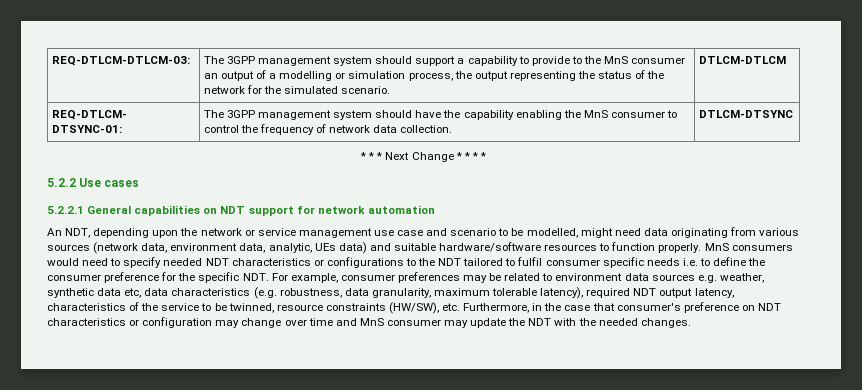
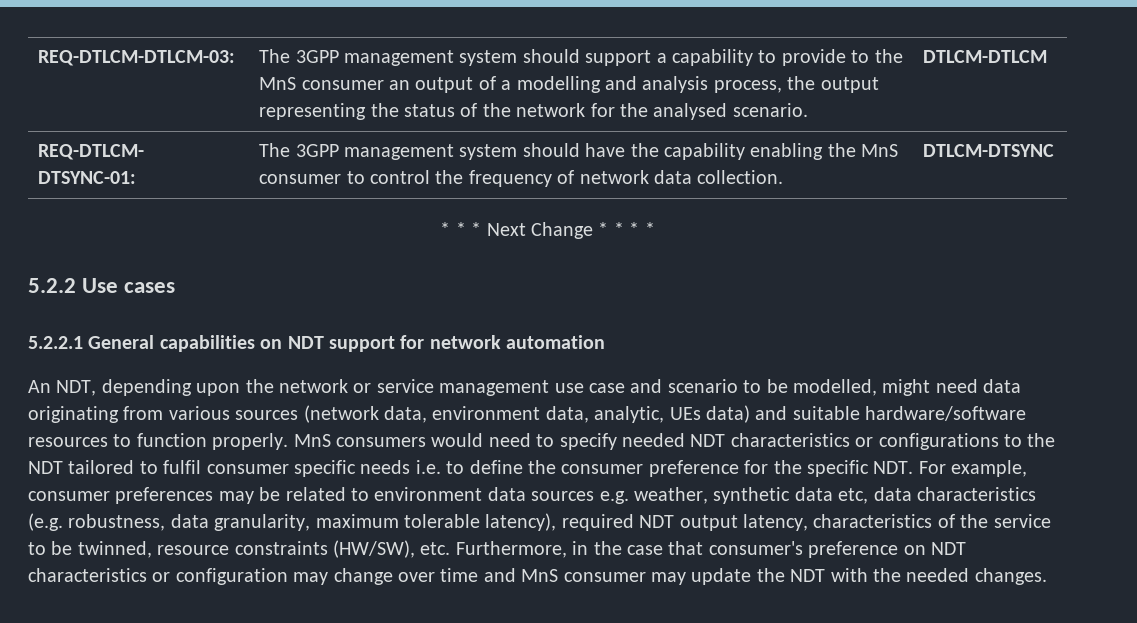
- REQ-DTLCM-DTLCM-03: | The 3GPP management system should support a capability to provide to the MnS consumer an output of a modelling or simulation process, the output representing the status of the network for the simulated scenario. | DTLCM-DTLCM
+ REQ-DTLCM-DTLCM-03: | The 3GPP management system should support a capability to provide to the MnS consumer an output of a modelling and analysis process, the output representing the status of the network for the analysed scenario. | DTLCM-DTLCM

